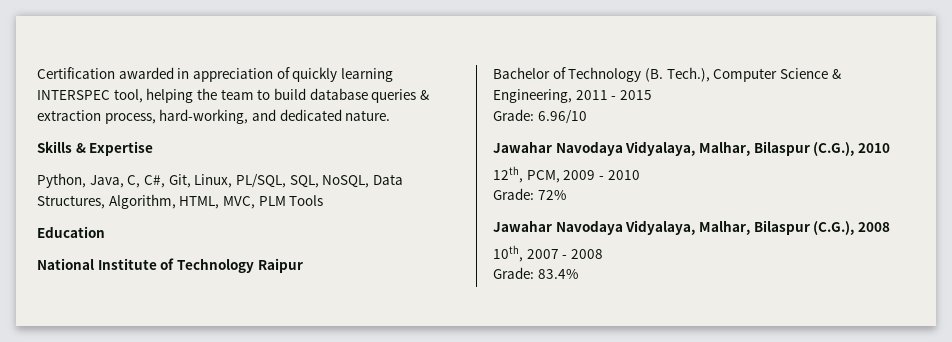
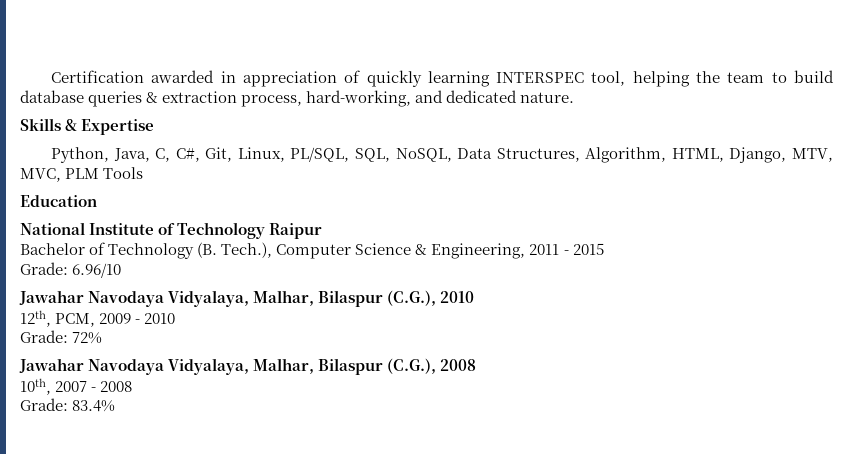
- Python, Java, C, C#, Git, Linux, PL/SQL, SQL, NoSQL, Data Structures, Algorithm, HTML, MVC, PLM Tools
+ Python, Java, C, C#, Git, Linux, PL/SQL, SQL, NoSQL, Data Structures, Algorithm, HTML, Django, MTV, MVC, PLM Tools

